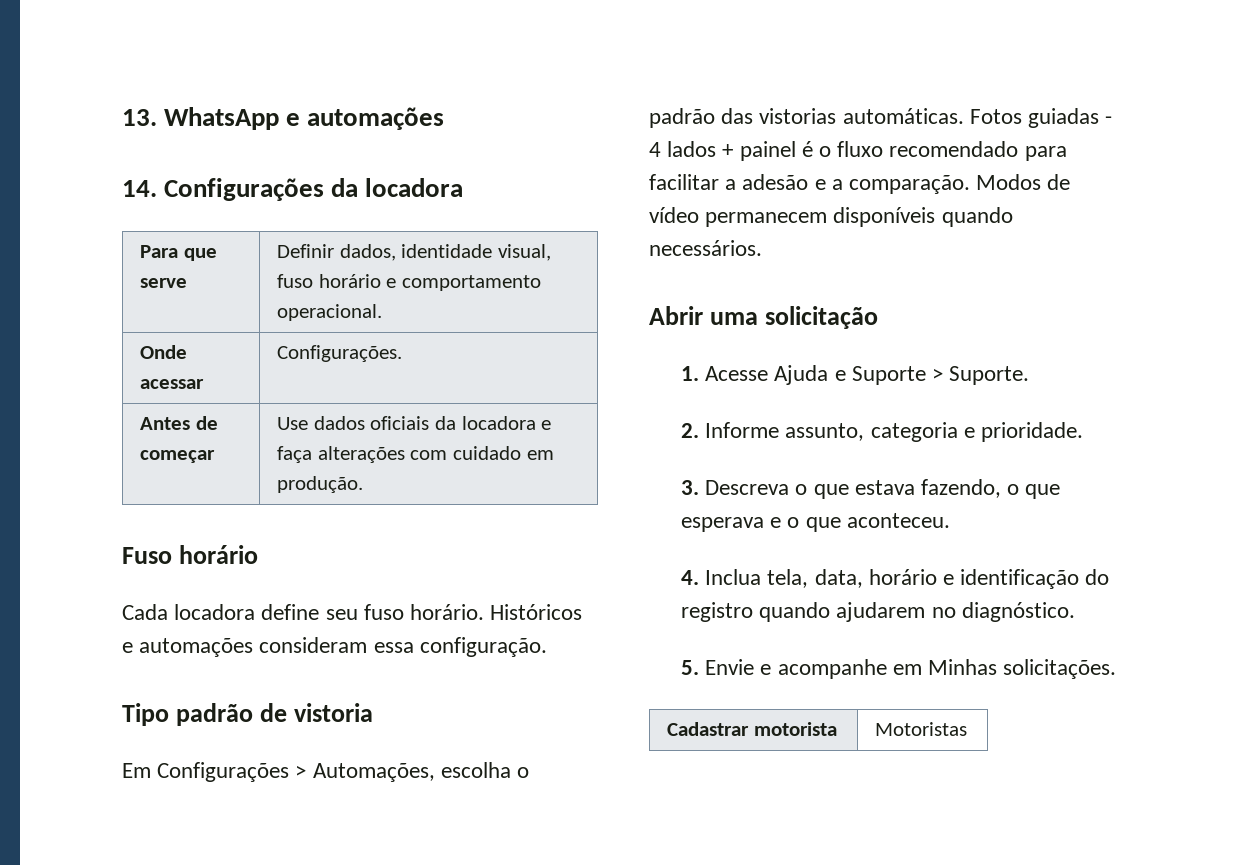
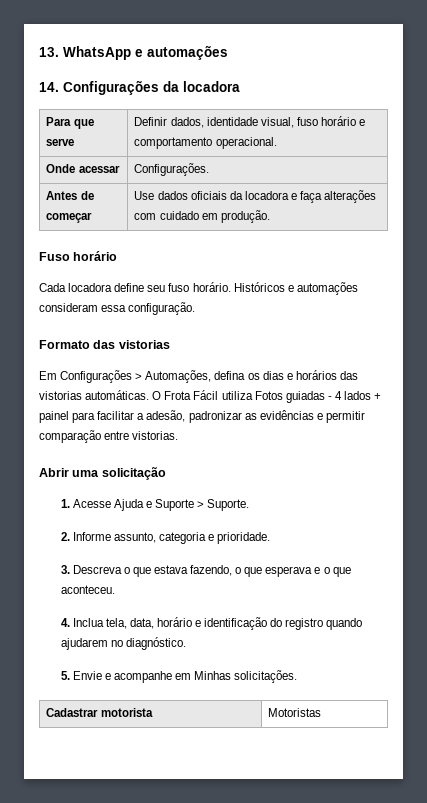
- Tipo padrão de vistoria
+ Formato das vistorias
- Em Configurações > Automações, escolha o padrão das vistorias automáticas. Fotos guiadas - 4 lados + painel é o fluxo recomendado para facilitar a adesão e a comparação. Modos de vídeo permanecem disponíveis quando necessários.
+ Em Configurações > Automações, defina os dias e horários das vistorias automáticas. O Frota Fácil utiliza Fotos guiadas - 4 lados + painel para facilitar a adesão, padronizar as evidências e permitir comparação entre vistorias.

